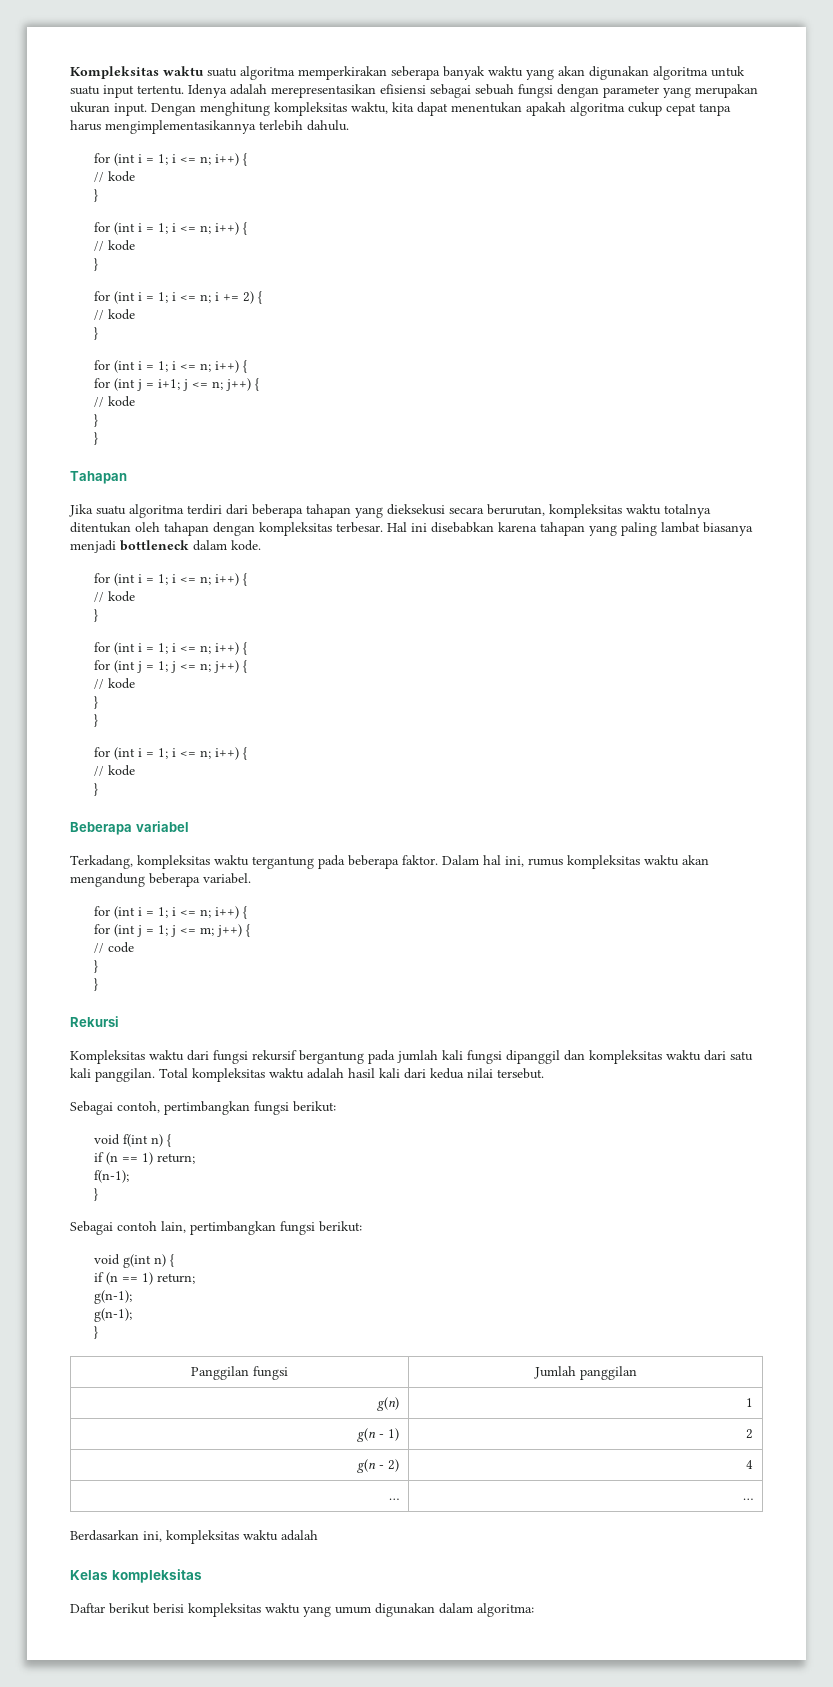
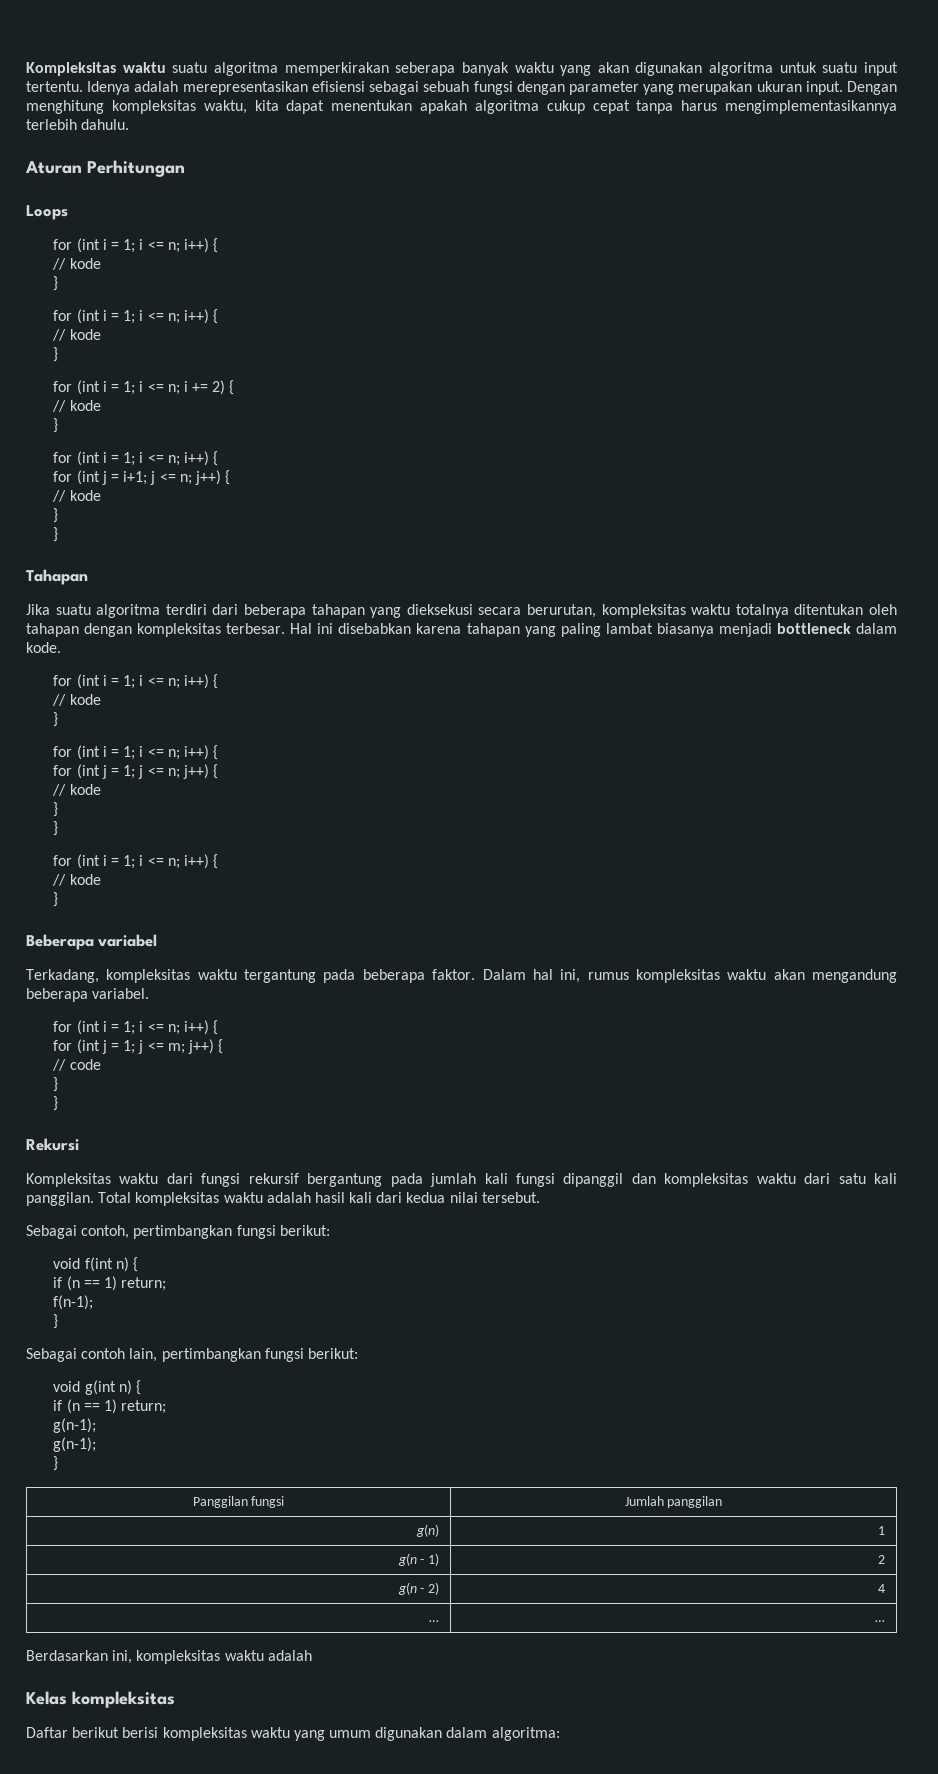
+ Aturan Perhitungan
+ Loops

